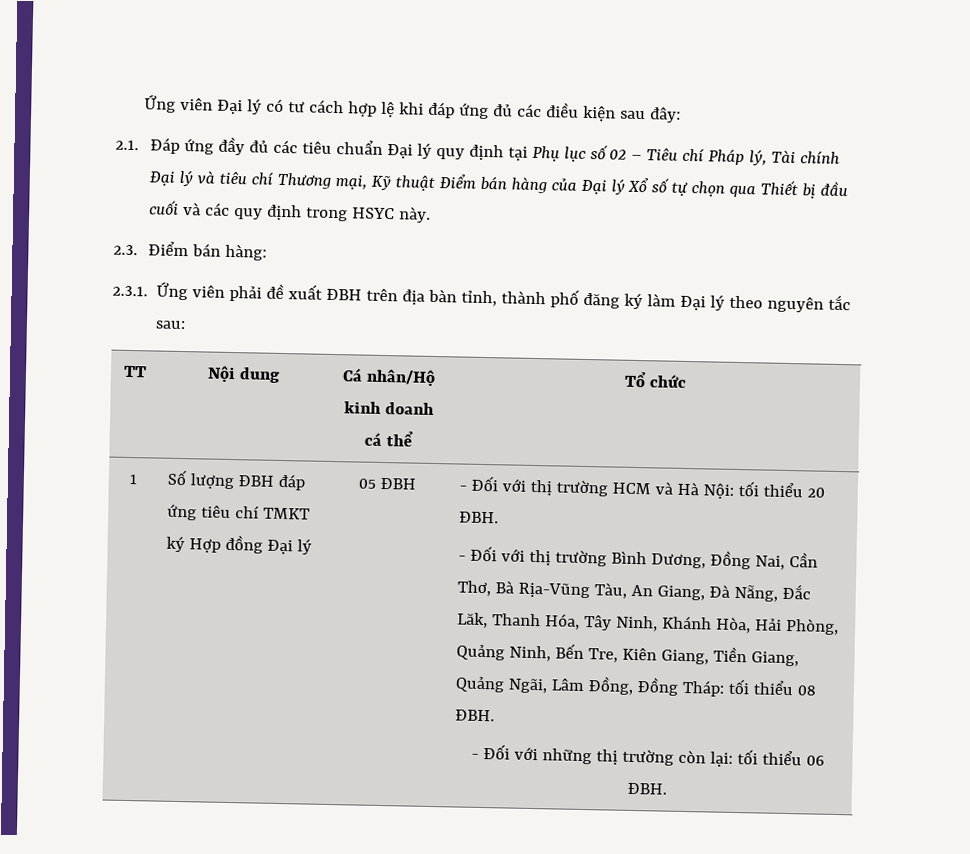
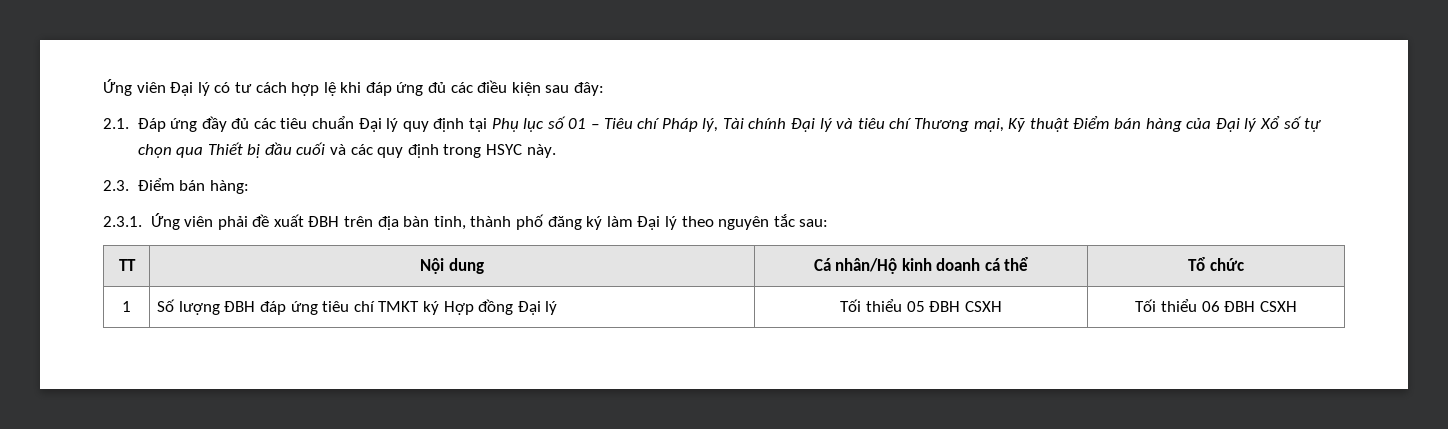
- 2.1. Đáp ứng đầy đủ các tiêu chuẩn Đại lý quy định tại Phụ lục số 02 – Tiêu chí Pháp lý, Tài chính Đại lý và tiêu chí Thương mại, Kỹ thuật Điểm bán hàng của Đại lý Xổ số tự chọn qua Thiết bị đầu cuối và các quy định trong HSYC này.
+ 2.1. Đáp ứng đầy đủ các tiêu chuẩn Đại lý quy định tại Phụ lục số 01 – Tiêu chí Pháp lý, Tài chính Đại lý và tiêu chí Thương mại, Kỹ thuật Điểm bán hàng của Đại lý Xổ số tự chọn qua Thiết bị đầu cuối và các quy định trong HSYC này.
- 05 ĐBH | - Đối với thị trường HCM và Hà Nội: tối thiểu 20 ĐBH.
- - Đối với thị trường Bình Dương, Đồng Nai, Cần Thơ, Bà Rịa-Vũng Tàu, An Giang, Đà Nẵng, Đắc Lăk, Thanh Hóa, Tây Ninh, Khánh Hòa, Hải Phòng, Quảng Ninh, Bến Tre, Kiên Giang, Tiền Giang, Quảng Ngãi, Lâm Đồng, Đồng Tháp: tối thiểu 08 ĐBH.
- - Đối với những thị trường còn lại: tối thiểu 06 ĐBH.
+ Tối thiểu 05 ĐBH CSXH | Tối thiểu 06 ĐBH CSXH

